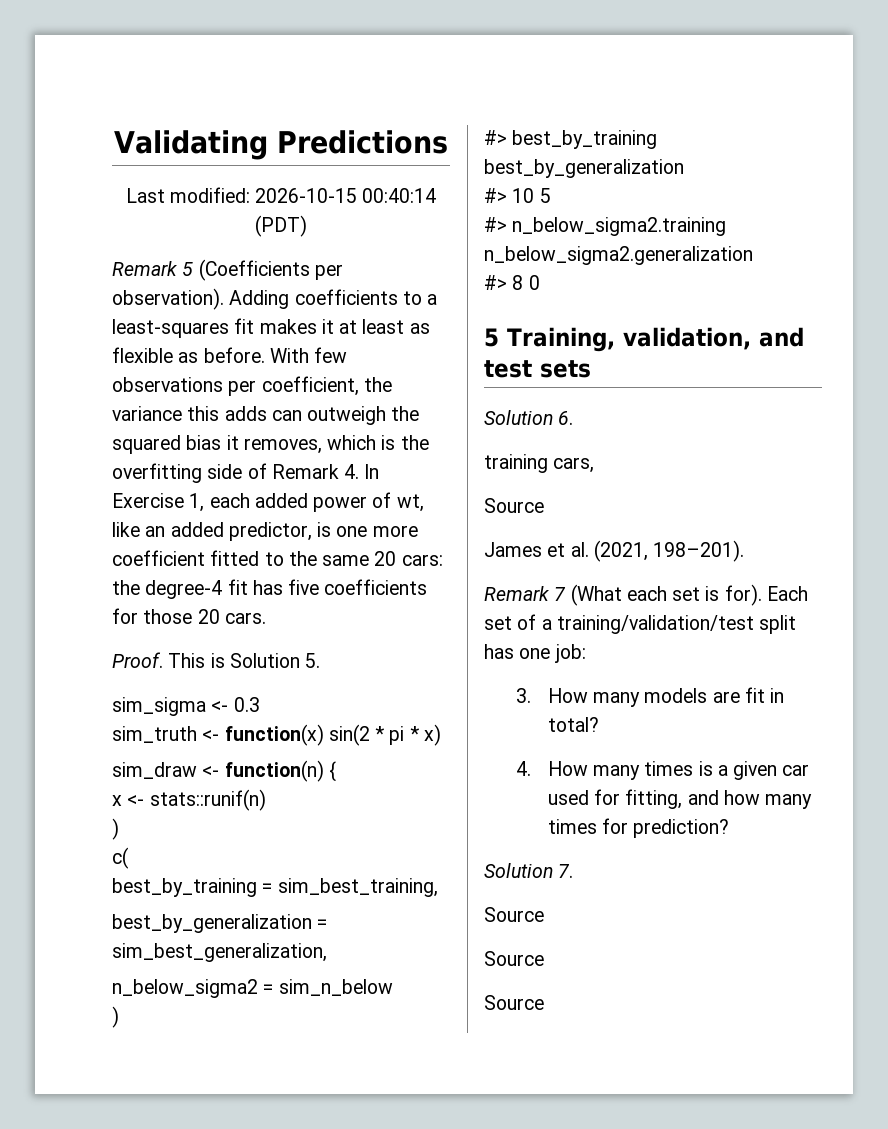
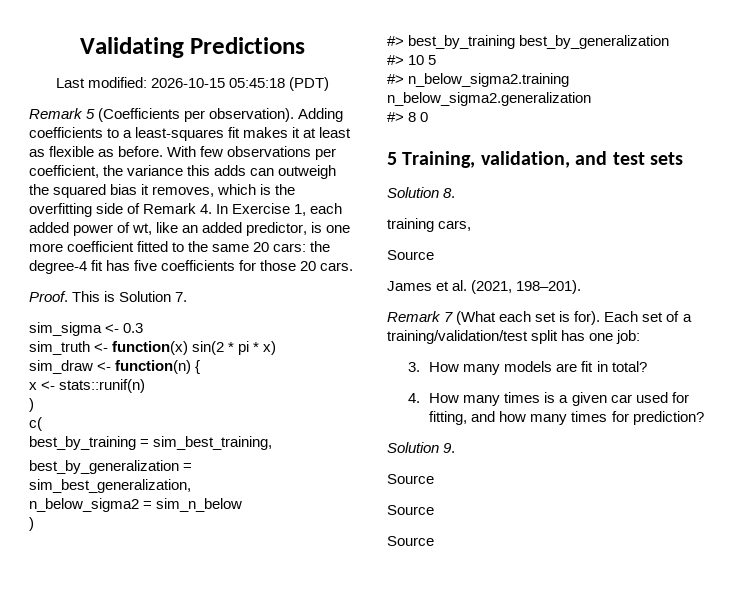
- Last modified: 2026-10-15 00:40:14 (PDT)
+ Last modified: 2026-10-15 05:45:18 (PDT)
- This is Solution 5.
+ This is Solution 7.
- Solution 6.
+ Solution 8.
- Solution 7.
+ Solution 9.

